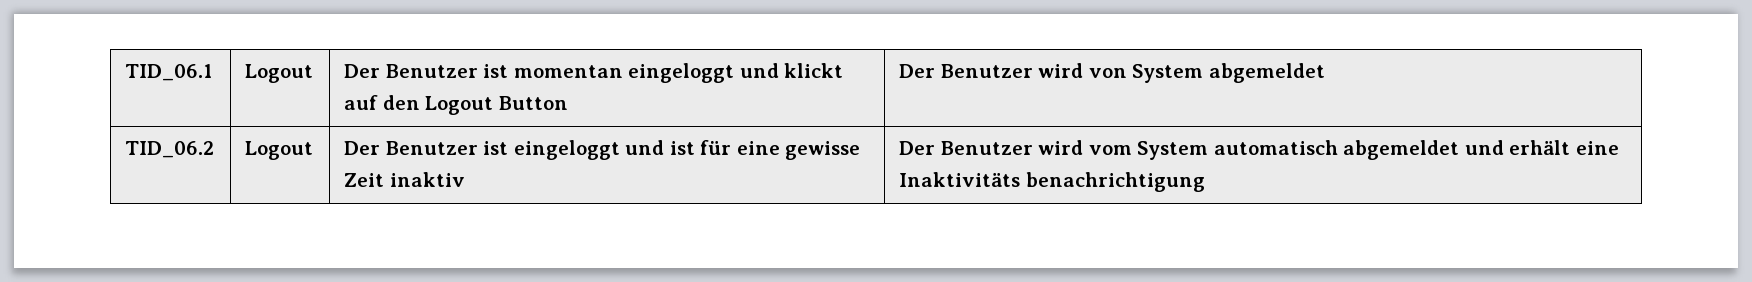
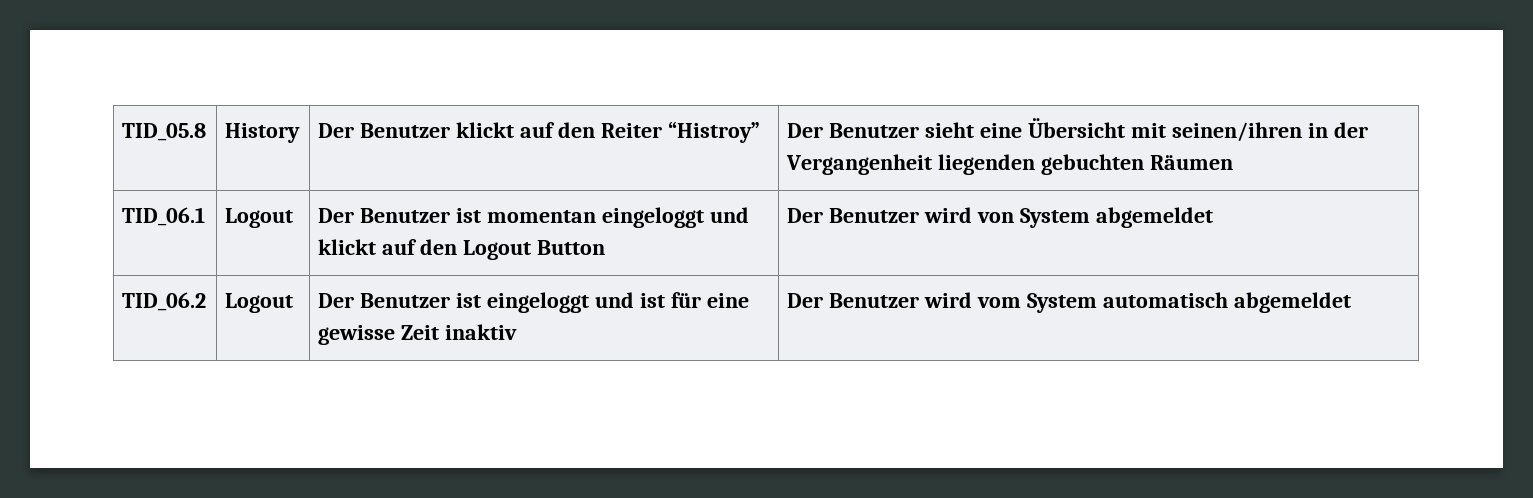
+ TID_05.8 | History | Der Benutzer klickt auf den Reiter “Histroy” | Der Benutzer sieht eine Übersicht mit seinen/ihren in der Vergangenheit liegenden gebuchten Räumen
- TID_06.2 | Logout | Der Benutzer ist eingeloggt und ist für eine gewisse Zeit inaktiv | Der Benutzer wird vom System automatisch abgemeldet und erhält eine Inaktivitäts benachrichtigung
+ TID_06.2 | Logout | Der Benutzer ist eingeloggt und ist für eine gewisse Zeit inaktiv | Der Benutzer wird vom System automatisch abgemeldet

